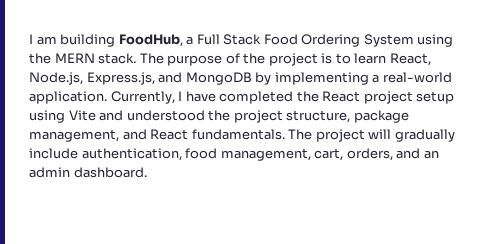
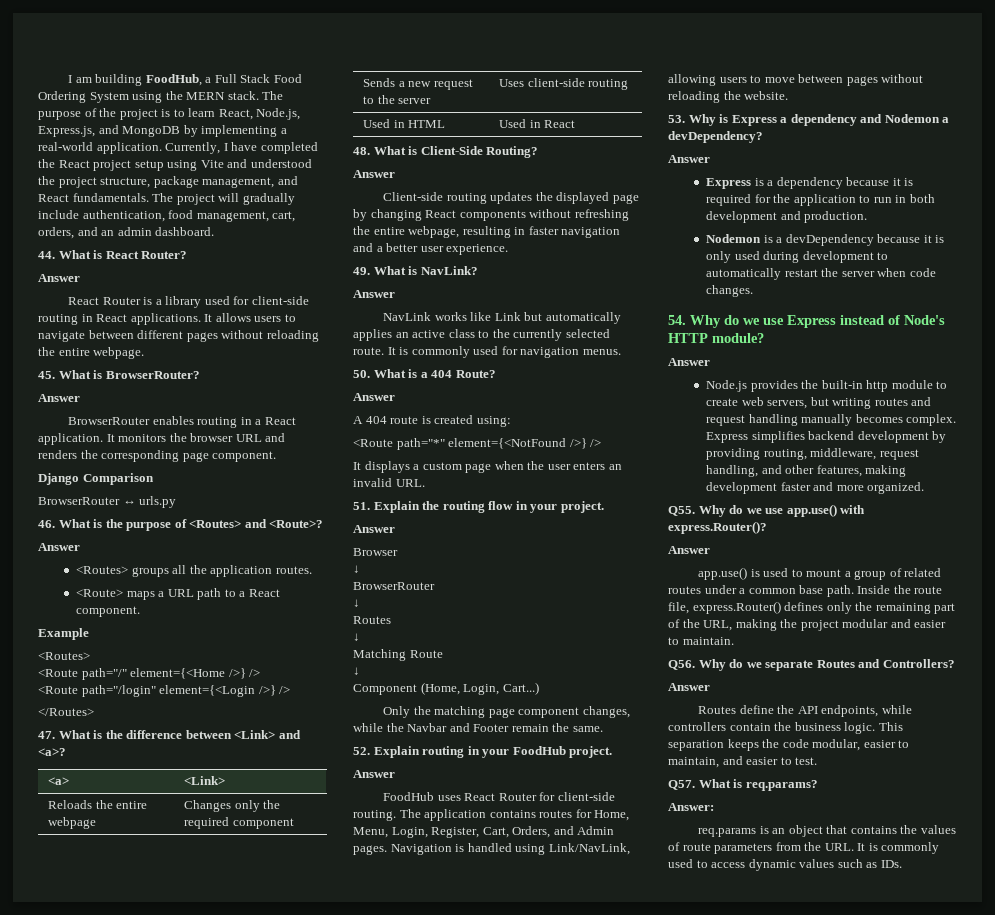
+ 44. What is React Router?
+ Answer
+ React Router is a library used for client-side routing in React applications. It allows users to navigate between different pages without reloading the entire webpage.
+ 45. What is BrowserRouter?
+ Answer
+ BrowserRouter enables routing in a React application. It monitors the browser URL and renders the corresponding page component.
+ Django Comparison
+ BrowserRouter ↔ urls.py
+ 46. What is the purpose of <Routes> and <Route>?
+ Answer
+ <Routes> groups all the application routes.
+ <Route> maps a URL path to a React component.
+ Example
+ <Routes>
+ <Route path="/" element={<Home />} />
+ <Route path="/login" element={<Login />} />
+ </Routes>
+ 47. What is the difference between <Link> and <a>?
+ <a> | <Link>
+ Reloads the entire webpage | Changes only the required component
+ Sends a new request to the server | Uses client-side routing
+ Used in HTML | Used in React
+ 48. What is Client-Side Routing?
+ Answer
+ Client-side routing updates the displayed page by changing React components without refreshing the entire webpage, resulting in faster navigation and a better user experience.
+ 49. What is NavLink?
+ Answer
+ NavLink works like Link but automatically applies an active class to the currently selected route. It is commonly used for navigation menus.
+ 50. What is a 404 Route?
+ Answer
+ A 404 route is created using:
+ <Route path="*" element={<NotFound />} />
+ It displays a custom page when the user enters an invalid URL.
+ 51. Explain the routing flow in your project.
+ Answer
+ Browser
+ ↓
+ BrowserRouter
+ ↓
+ Routes
+ ↓
+ Matching Route
+ ↓
+ Component (Home, Login, Cart...)
+ Only the matching page component changes, while the Navbar and Footer remain the same.
+ 52. Explain routing in your FoodHub project.
+ Answer
+ FoodHub uses React Router for client-side routing. The application contains routes for Home, Menu, Login, Register, Cart, Orders, and Admin pages. Navigation is handled using Link/NavLink, allowing users to move between pages without reloading the website.
+ 53. Why is Express a dependency and Nodemon a devDependency?
+ Answer
+ Express is a dependency because it is required for the application to run in both development and production.
+ Nodemon is a devDependency because it is only used during development to automatically restart the server when code changes.
+ 54. Why do we use Express instead of Node's HTTP module?
+ Answer
+ Node.js provides the built-in http module to create web servers, but writing routes and request handling manually becomes complex. Express simplifies backend development by providing routing, middleware, request handling, and other features, making development faster and more organized.
+ Q55. Why do we use app.use() with express.Router()?
+ Answer
+ app.use() is used to mount a group of related routes under a common base path. Inside the route file, express.Router() defines only the remaining part of the URL, making the project modular and easier to maintain.
+ Q56. Why do we separate Routes and Controllers?
+ Answer
+ Routes define the API endpoints, while controllers contain the business logic. This separation keeps the code modular, easier to maintain, and easier to test.
+ Q57. What is req.params?
+ Answer:
+ req.params is an object that contains the values of route parameters from the URL. It is commonly used to access dynamic values such as IDs.

